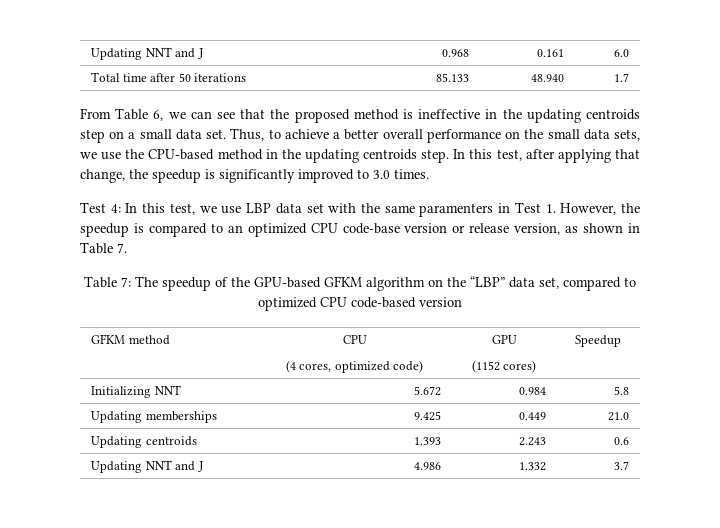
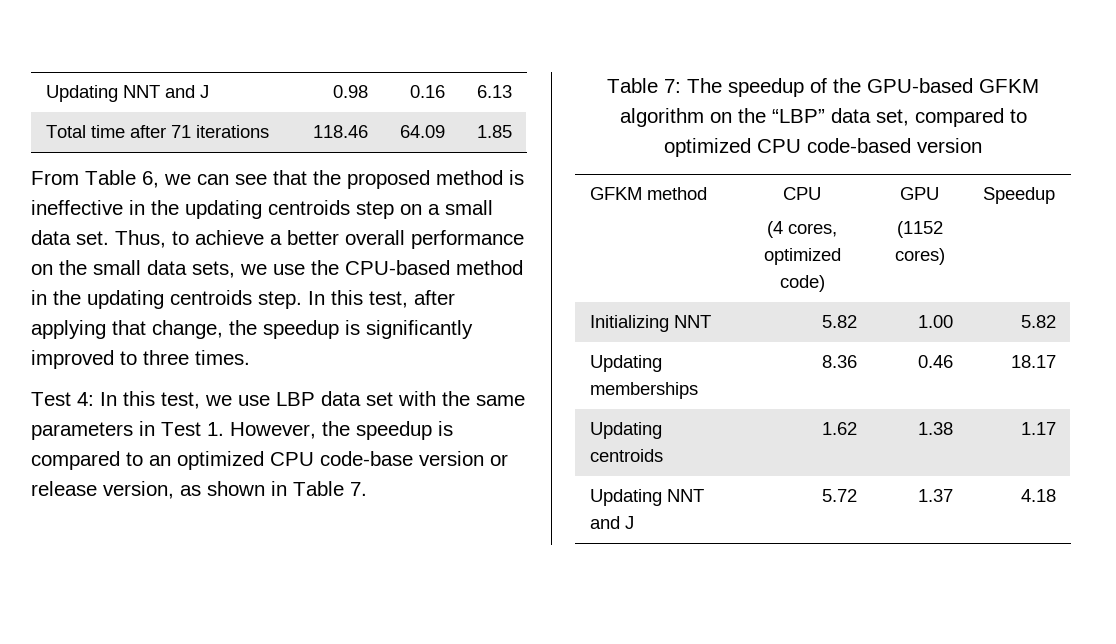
- Updating NNT and J | 0.968 | 0.161 | 6.0
+ Updating NNT and J | 0.98 | 0.16 | 6.13
- Total time after 50 iterations | 85.133 | 48.940 | 1.7
+ Total time after 71 iterations | 118.46 | 64.09 | 1.85
- In this test, after applying that change, the speedup is significantly improved to 3.0 times.
+ In this test, after applying that change, the speedup is significantly improved to three times.
- Test 4: In this test, we use LBP data set with the same paramenters in Test 1. However, the speedup is compared to an optimized CPU code-base version or release version, as shown in Table 7.
+ Test 4: In this test, we use LBP data set with the same parameters in Test 1. However, the speedup is compared to an optimized CPU code-base version or release version, as shown in Table 7.
- Initializing NNT | 5.672 | 0.984 | 5.8
+ Initializing NNT | 5.82 | 1.00 | 5.82
- Updating memberships | 9.425 | 0.449 | 21.0
+ Updating memberships | 8.36 | 0.46 | 18.17
- Updating centroids | 1.393 | 2.243 | 0.6
- Updating NNT and J | 4.986 | 1.332 | 3.7
+ Updating centroids | 1.62 | 1.38 | 1.17
+ Updating NNT and J | 5.72 | 1.37 | 4.18

